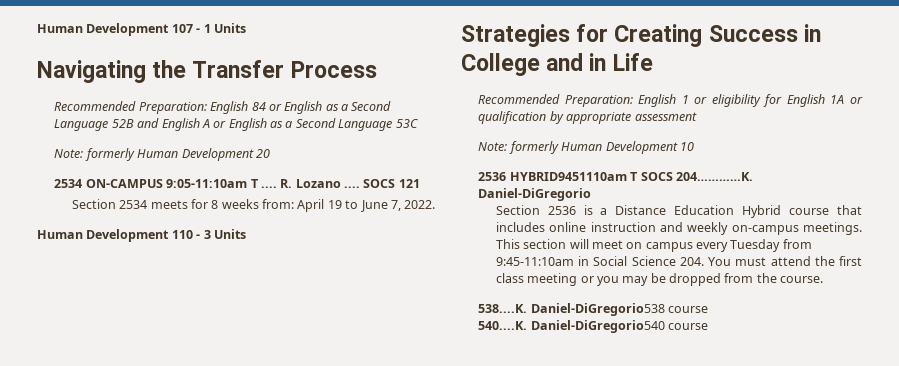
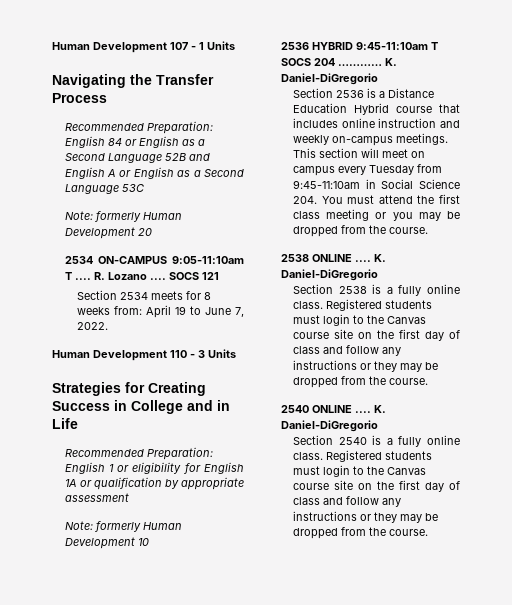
- 2536 HYBRID9451110am T SOCS 204…………K. Daniel-DiGregorio
+ 2536 HYBRID 9:45-11:10am T SOCS 204 ………… K. Daniel-DiGregorio
- 538....K. Daniel-DiGregorio538 course
- 540....K. Daniel-DiGregorio540 course
+ 2538 ONLINE .... K. Daniel-DiGregorio
+ Section 2538 is a fully online class. Registered students must login to the Canvas course site on the first day of class and follow any instructions or they may be dropped from the course.
+ 2540 ONLINE .... K. Daniel-DiGregorio
+ Section 2540 is a fully online class. Registered students must login to the Canvas course site on the first day of class and follow any instructions or they may be dropped from the course.

